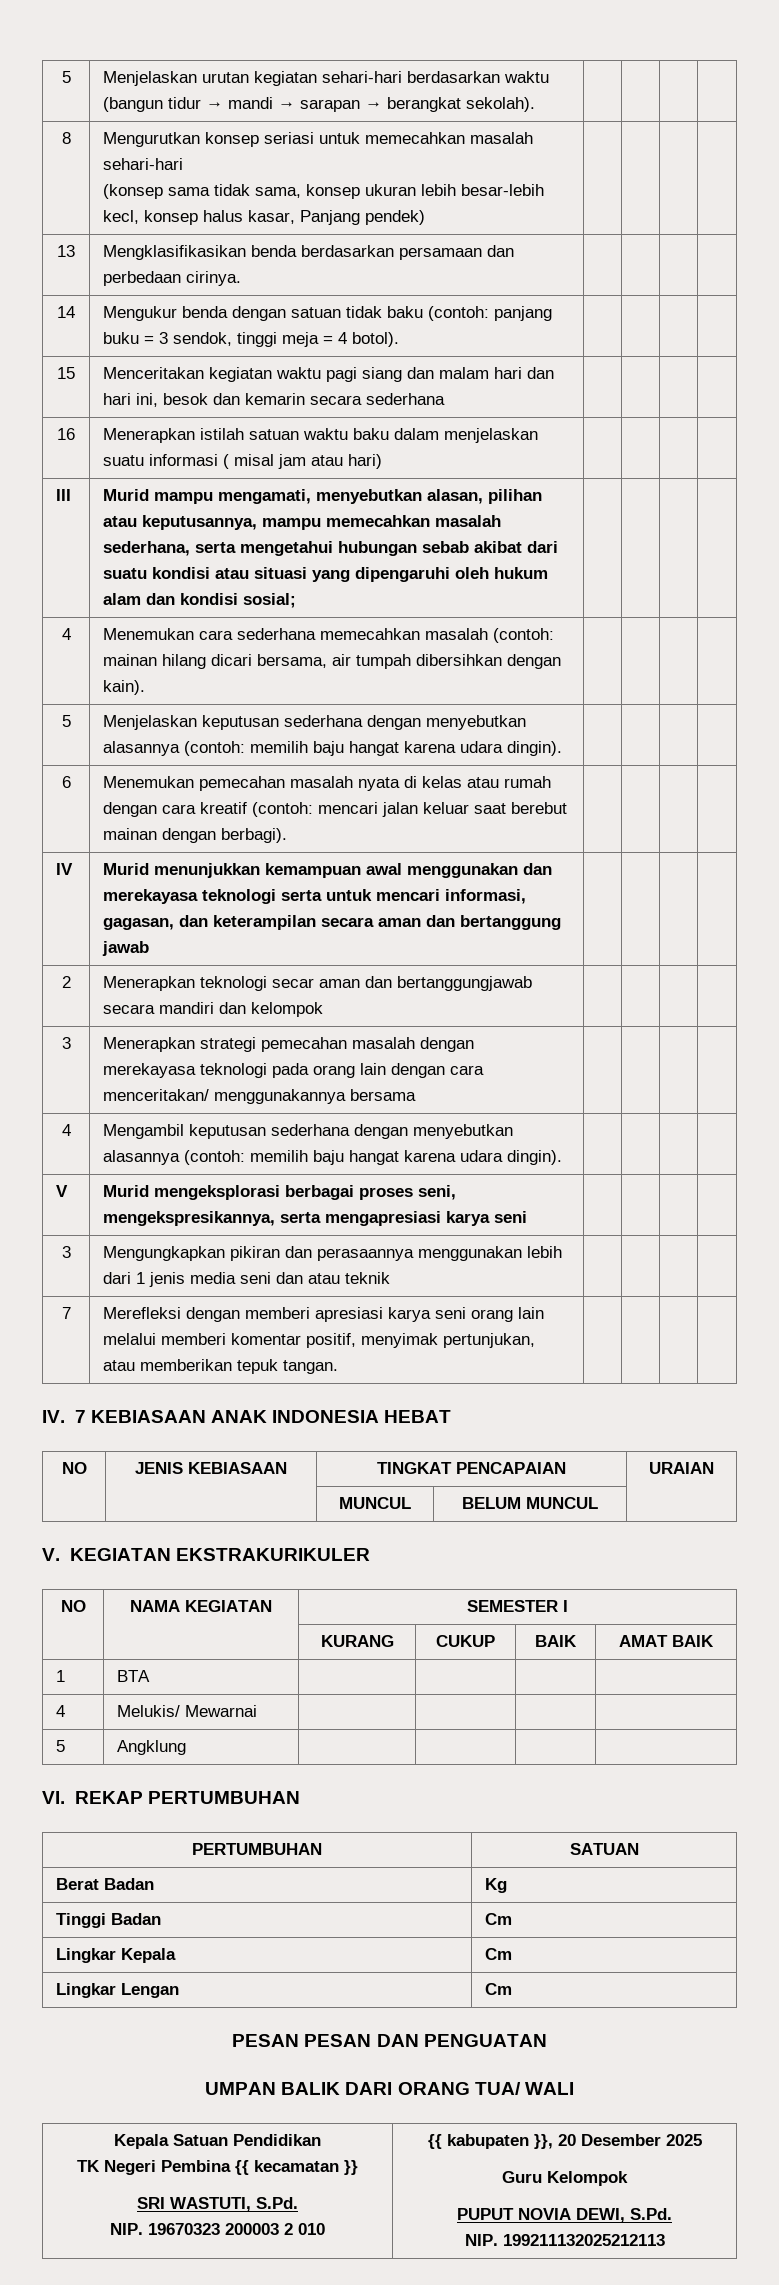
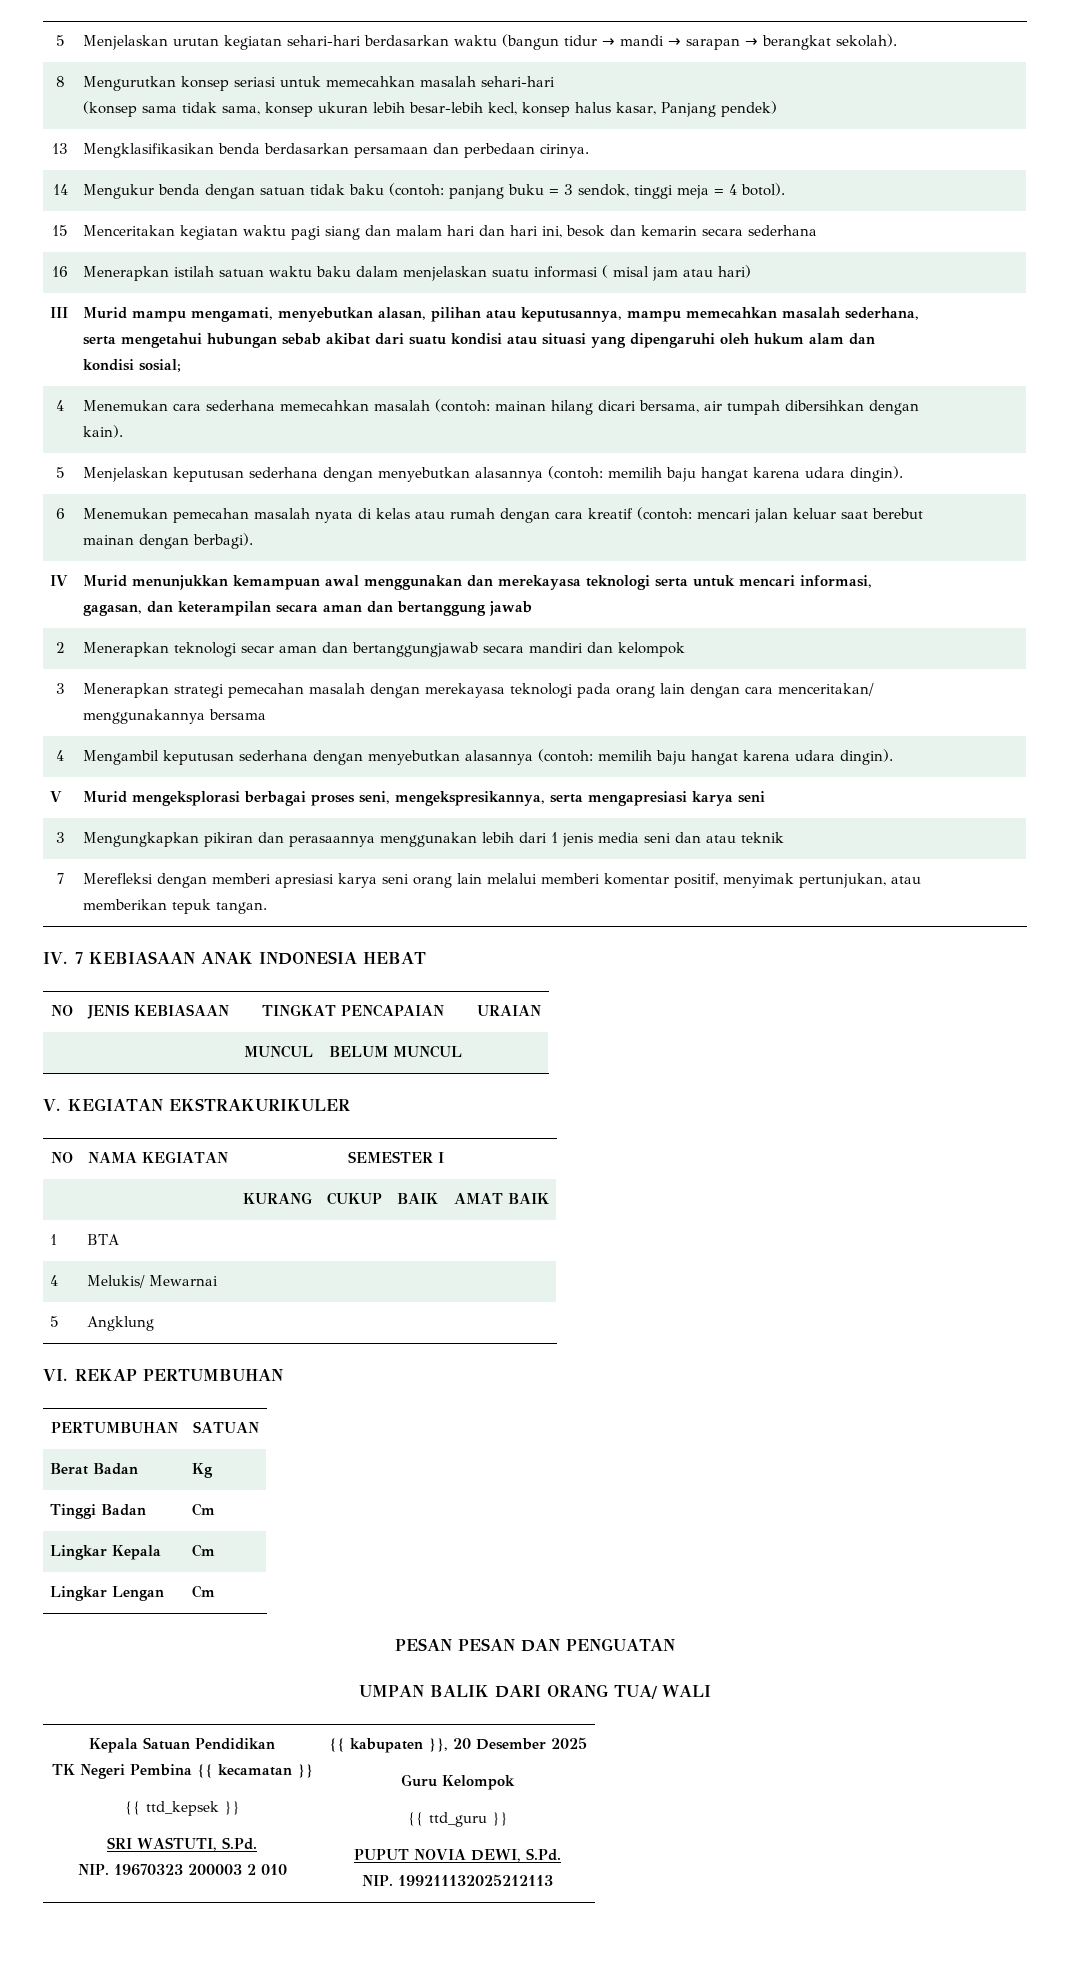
  Kepala Satuan Pendidikan
  TK Negeri Pembina {{ kecamatan }}
+ {{ ttd_kepsek }}
  SRI WASTUTI, S.Pd.
  NIP. 19670323 200003 2 010 | {{ kabupaten }}, 20 Desember 2025
  Guru Kelompok
+ {{ ttd_guru }}

